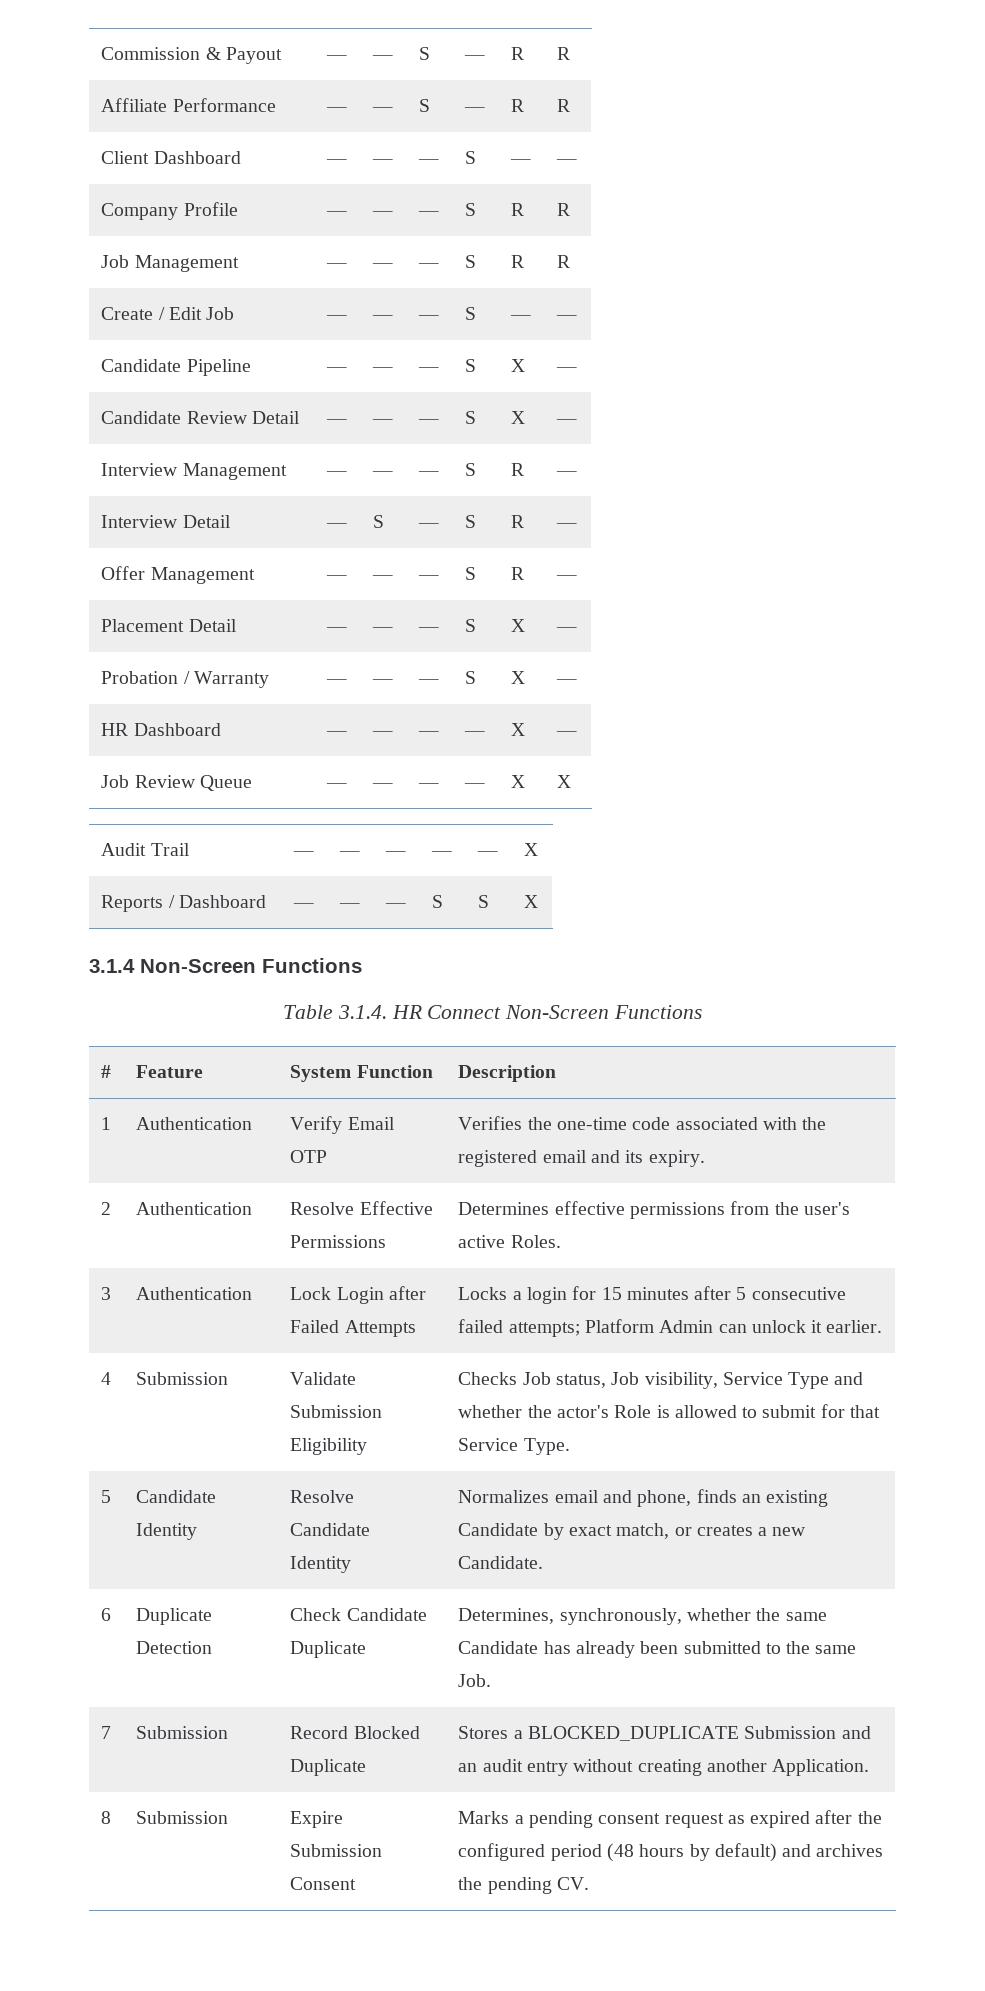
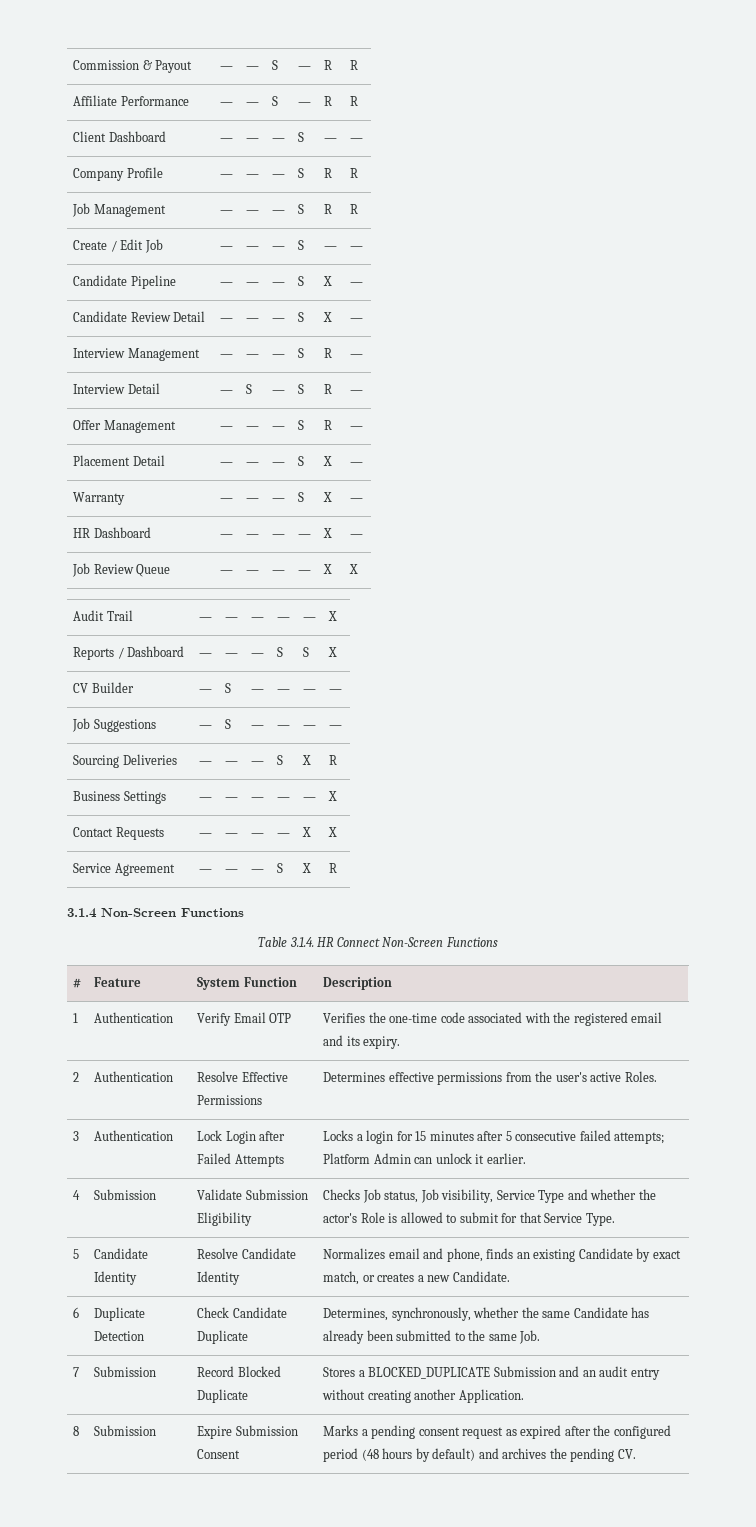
- Probation / Warranty | — | — | — | S | X | —
+ Warranty | — | — | — | S | X | —
+ CV Builder | — | S | — | — | — | —
+ Job Suggestions | — | S | — | — | — | —
+ Sourcing Deliveries | — | — | — | S | X | R
+ Business Settings | — | — | — | — | — | X
+ Contact Requests | — | — | — | — | X | X
+ Service Agreement | — | — | — | S | X | R

